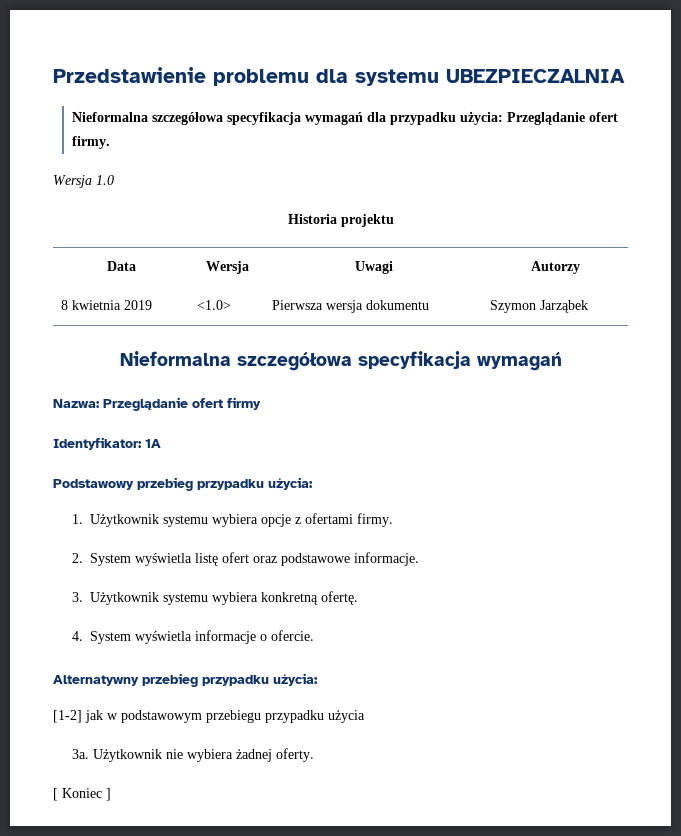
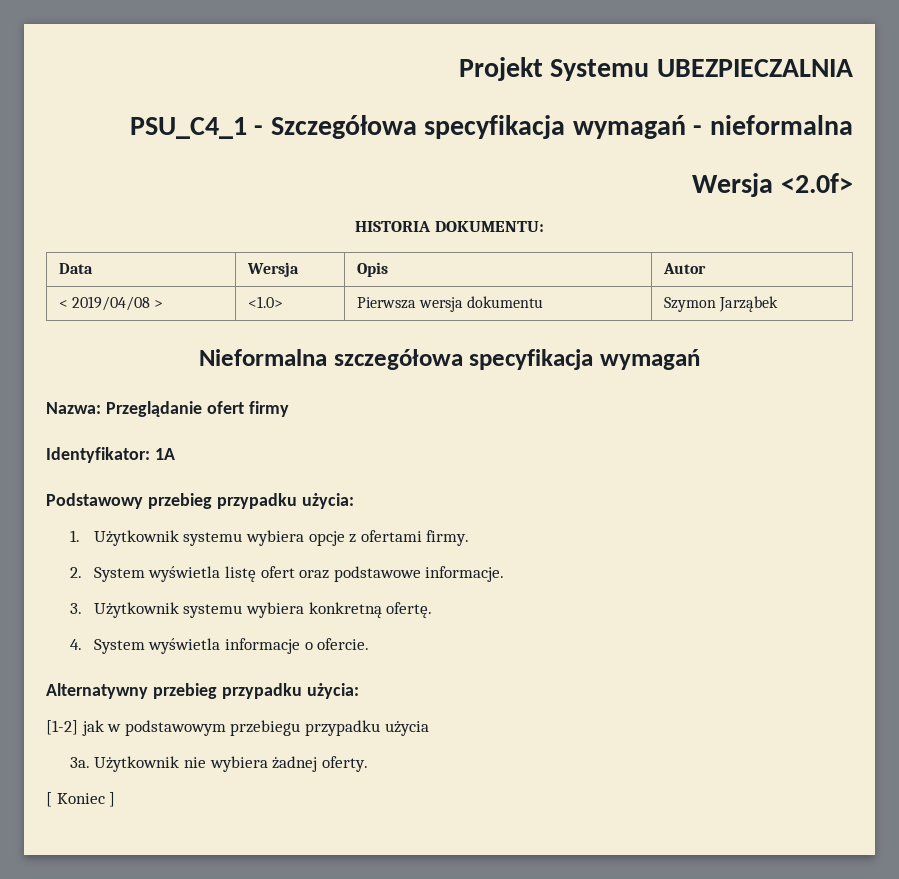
- Przedstawienie problemu dla systemu UBEZPIECZALNIA
- Nieformalna szczegółowa specyfikacja wymagań dla przypadku użycia: Przeglądanie ofert firmy.
- Wersja 1.0
- Historia projektu
- Data | Wersja | Uwagi | Autorzy
- 8 kwietnia 2019 | <1.0> | Pierwsza wersja dokumentu | Szymon Jarząbek
+ Projekt Systemu UBEZPIECZALNIA
+ PSU_C4_1 - Szczegółowa specyfikacja wymagań - nieformalna
+ Wersja <2.0f>
+ HISTORIA DOKUMENTU:
+ Data | Wersja | Opis | Autor
+ < 2019/04/08 > | <1.0> | Pierwsza wersja dokumentu | Szymon Jarząbek

